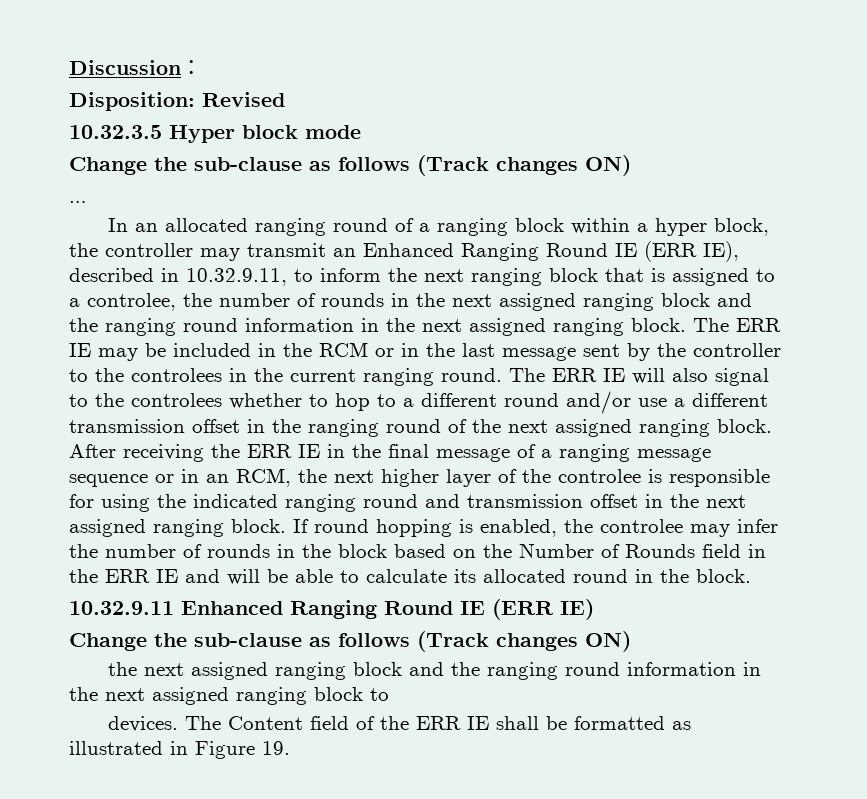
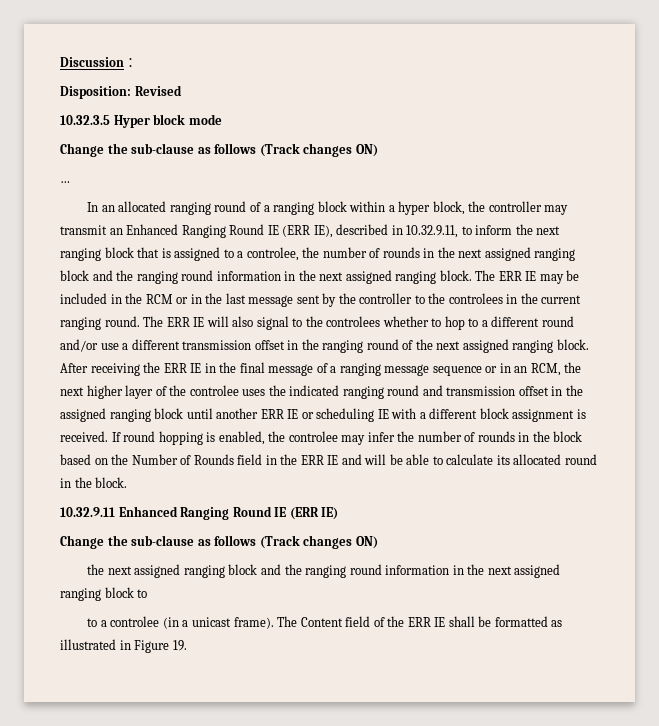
- After receiving the ERR IE in the final message of a ranging message sequence or in an RCM, the next higher layer of the controlee is responsible for using the indicated ranging round and transmission offset in the next assigned ranging block.
+ After receiving the ERR IE in the final message of a ranging message sequence or in an RCM, the next higher layer of the controlee uses the indicated ranging round and transmission offset in the assigned ranging block until another ERR IE or scheduling IE with a different block assignment is received.
- devices.
+ to a controlee (in a unicast frame).

